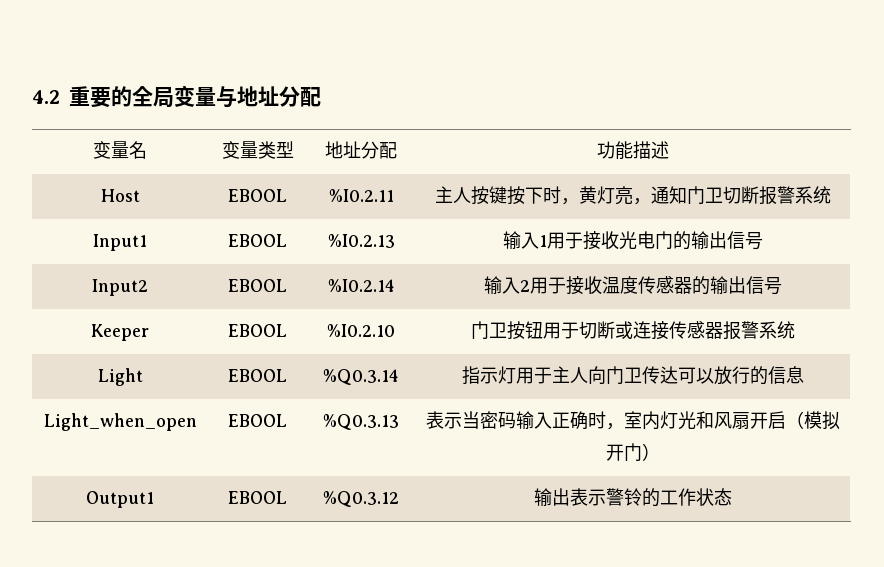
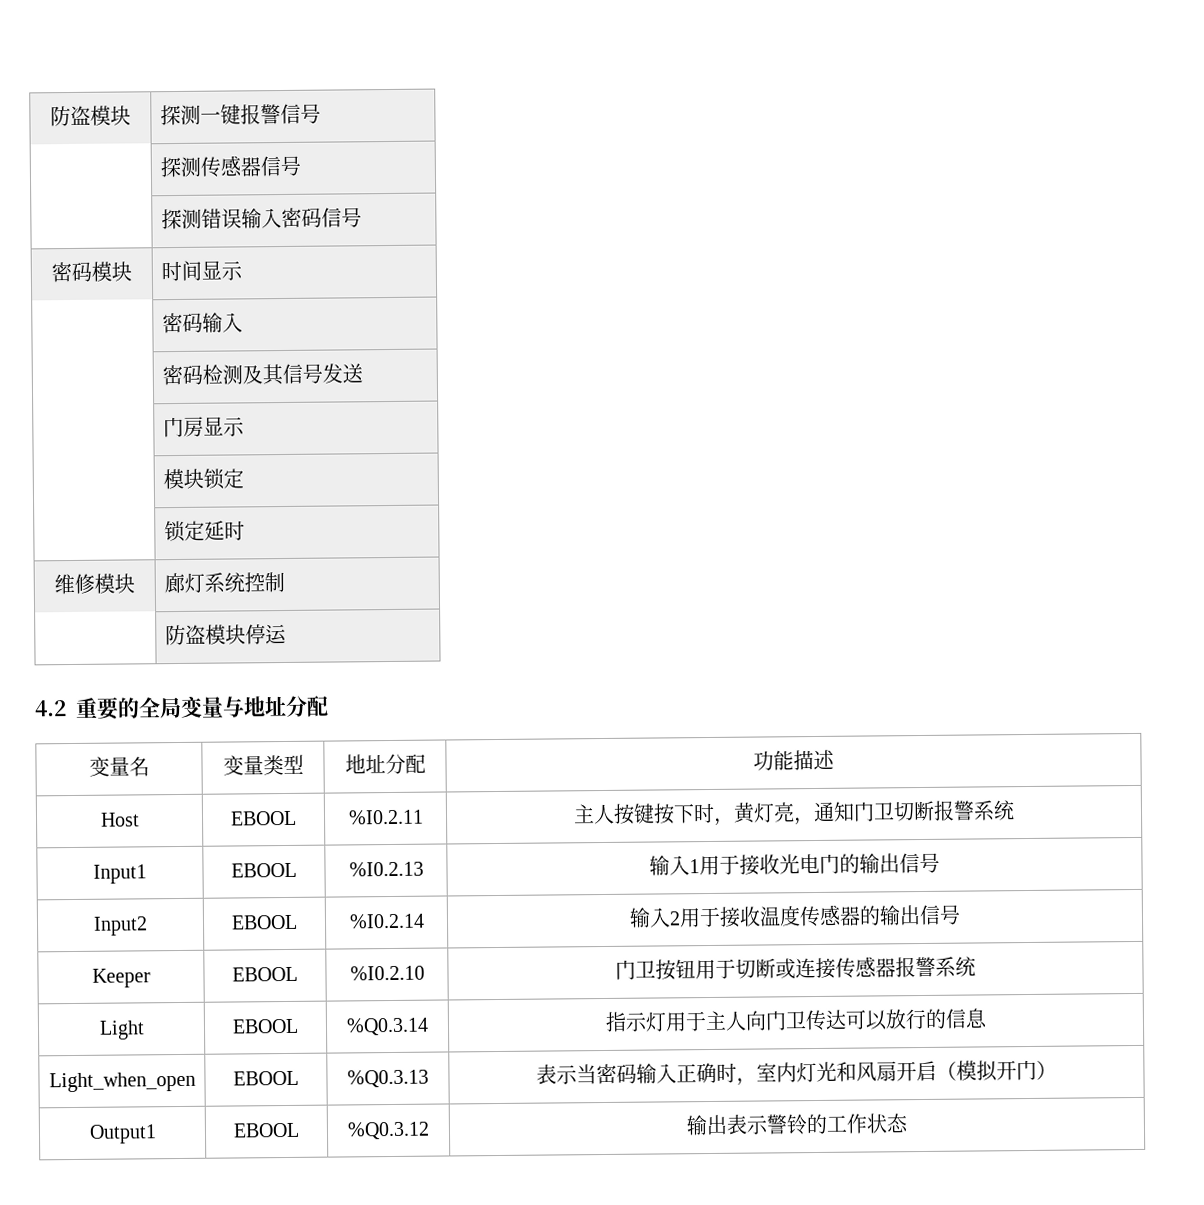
+ 防盗模块 | 探测一键报警信号
+ | 探测传感器信号
+ | 探测错误输入密码信号
+ 密码模块 | 时间显示
+ | 密码输入
+ | 密码检测及其信号发送
+ | 门房显示
+ | 模块锁定
+ | 锁定延时
+ 维修模块 | 廊灯系统控制
+ | 防盗模块停运

